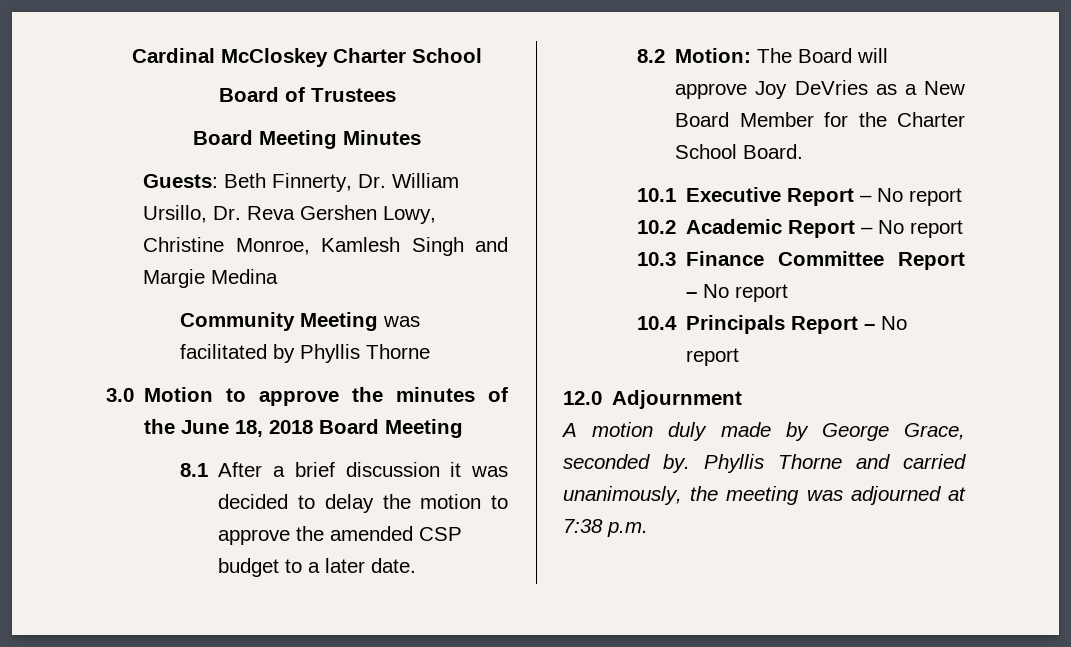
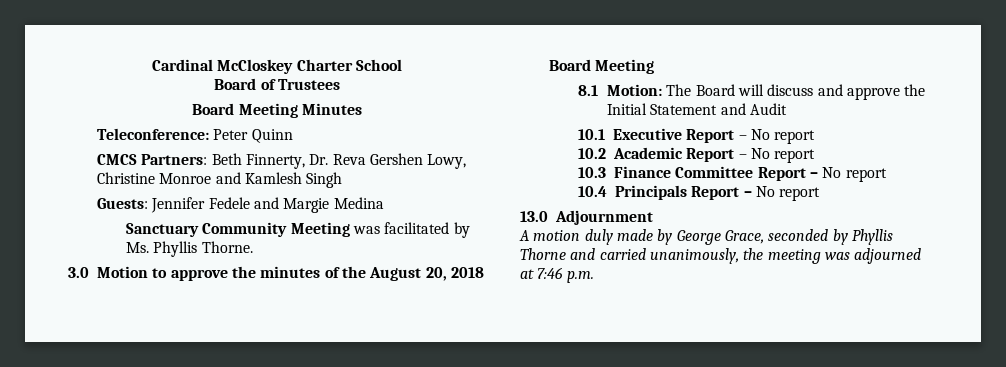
- Guests: Beth Finnerty, Dr. William Ursillo, Dr. Reva Gershen Lowy, Christine Monroe, Kamlesh Singh and Margie Medina
+ Teleconference: Peter Quinn
+ CMCS Partners: Beth Finnerty, Dr. Reva Gershen Lowy, Christine Monroe and Kamlesh Singh
+ Guests: Jennifer Fedele and Margie Medina
- Community Meeting was facilitated by Phyllis Thorne
+ Sanctuary Community Meeting was facilitated by Ms. Phyllis Thorne.
- 3.0 Motion to approve the minutes of the June 18, 2018 Board Meeting
+ 3.0 Motion to approve the minutes of the August 20, 2018 Board Meeting
- 8.1 After a brief discussion it was decided to delay the motion to approve the amended CSP budget to a later date.
- 8.2 Motion: The Board will approve Joy DeVries as a New Board Member for the Charter School Board.
+ 8.1 Motion: The Board will discuss and approve the Initial Statement and Audit
- 12.0 Adjournment
+ 13.0 Adjournment
- A motion duly made by George Grace, seconded by. Phyllis Thorne and carried unanimously, the meeting was adjourned at 7:38 p.m.
+ A motion duly made by George Grace, seconded by Phyllis Thorne and carried unanimously, the meeting was adjourned at 7:46 p.m.

